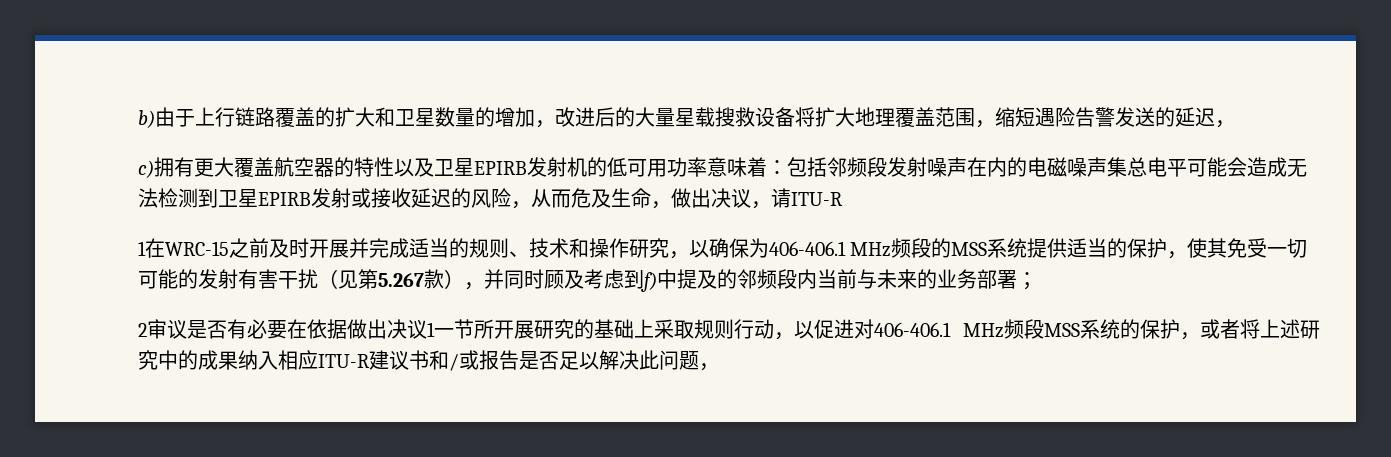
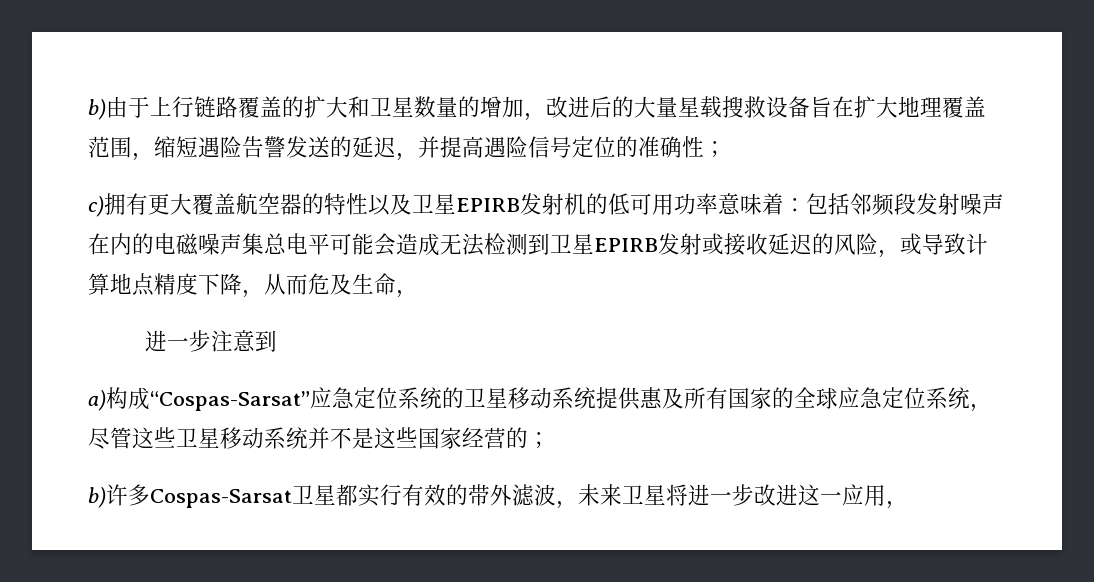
- b)由于上行链路覆盖的扩大和卫星数量的增加，改进后的大量星载搜救设备将扩大地理覆盖范围，缩短遇险告警发送的延迟，
+ b)由于上行链路覆盖的扩大和卫星数量的增加，改进后的大量星载搜救设备旨在扩大地理覆盖范围，缩短遇险告警发送的延迟，并提高遇险信号定位的准确性；
- c)拥有更大覆盖航空器的特性以及卫星EPIRB发射机的低可用功率意味着：包括邻频段发射噪声在内的电磁噪声集总电平可能会造成无法检测到卫星EPIRB发射或接收延迟的风险，从而危及生命，做出决议，请ITU-R
- 1在WRC-15之前及时开展并完成适当的规则、技术和操作研究，以确保为406-406.1 MHz频段的MSS系统提供适当的保护，使其免受一切可能的发射有害干扰（见第5.267款），并同时顾及考虑到f)中提及的邻频段内当前与未来的业务部署；
- 2审议是否有必要在依据做出决议1一节所开展研究的基础上采取规则行动，以促进对406-406.1 MHz频段MSS系统的保护，或者将上述研究中的成果纳入相应ITU-R建议书和/或报告是否足以解决此问题，
+ c)拥有更大覆盖航空器的特性以及卫星EPIRB发射机的低可用功率意味着：包括邻频段发射噪声在内的电磁噪声集总电平可能会造成无法检测到卫星EPIRB发射或接收延迟的风险，或导致计算地点精度下降，从而危及生命，
+ 进一步注意到
+ a)构成“Cospas-Sarsat”应急定位系统的卫星移动系统提供惠及所有国家的全球应急定位系统，尽管这些卫星移动系统并不是这些国家经营的；
+ b)许多Cospas-Sarsat卫星都实行有效的带外滤波，未来卫星将进一步改进这一应用，

